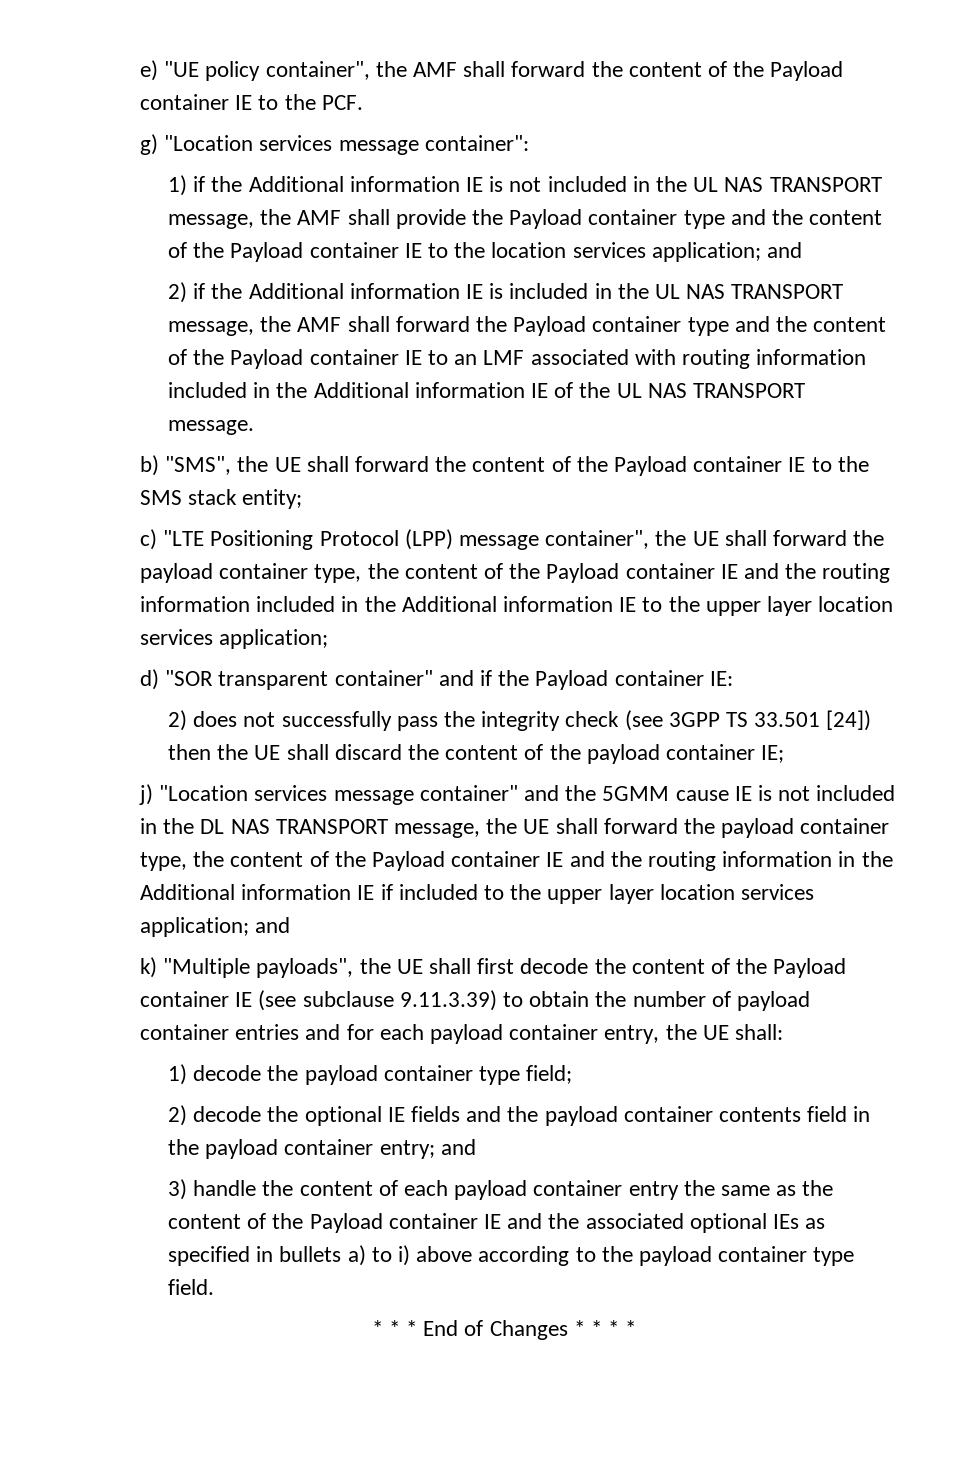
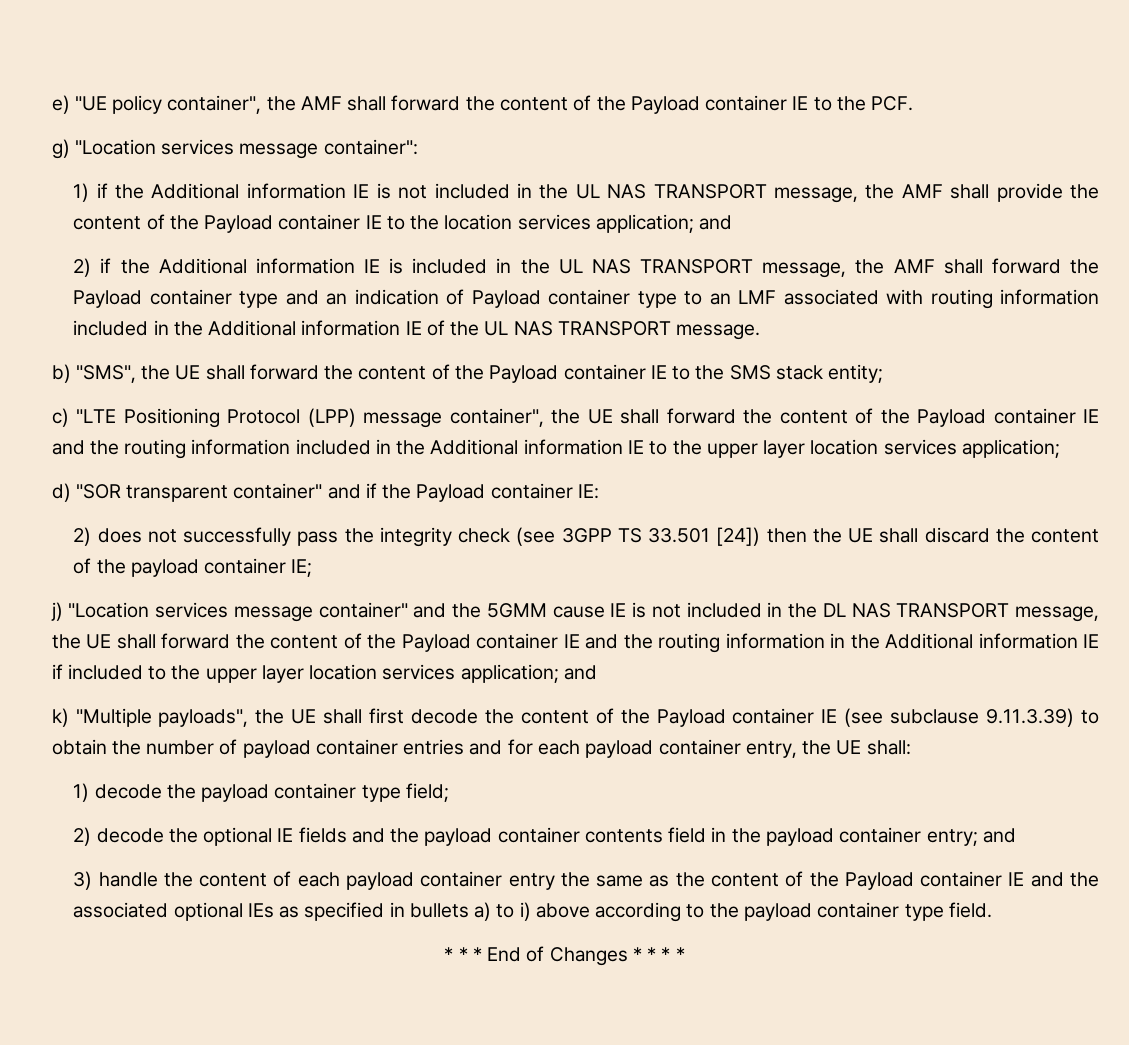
- 1) if the Additional information IE is not included in the UL NAS TRANSPORT message, the AMF shall provide the Payload container type and the content of the Payload container IE to the location services application; and
+ 1) if the Additional information IE is not included in the UL NAS TRANSPORT message, the AMF shall provide the content of the Payload container IE to the location services application; and
- 2) if the Additional information IE is included in the UL NAS TRANSPORT message, the AMF shall forward the Payload container type and the content of the Payload container IE to an LMF associated with routing information included in the Additional information IE of the UL NAS TRANSPORT message.
+ 2) if the Additional information IE is included in the UL NAS TRANSPORT message, the AMF shall forward the Payload container type and an indication of Payload container type to an LMF associated with routing information included in the Additional information IE of the UL NAS TRANSPORT message.
- c) "LTE Positioning Protocol (LPP) message container", the UE shall forward the payload container type, the content of the Payload container IE and the routing information included in the Additional information IE to the upper layer location services application;
+ c) "LTE Positioning Protocol (LPP) message container", the UE shall forward the content of the Payload container IE and the routing information included in the Additional information IE to the upper layer location services application;
- j) "Location services message container" and the 5GMM cause IE is not included in the DL NAS TRANSPORT message, the UE shall forward the payload container type, the content of the Payload container IE and the routing information in the Additional information IE if included to the upper layer location services application; and
+ j) "Location services message container" and the 5GMM cause IE is not included in the DL NAS TRANSPORT message, the UE shall forward the content of the Payload container IE and the routing information in the Additional information IE if included to the upper layer location services application; and

